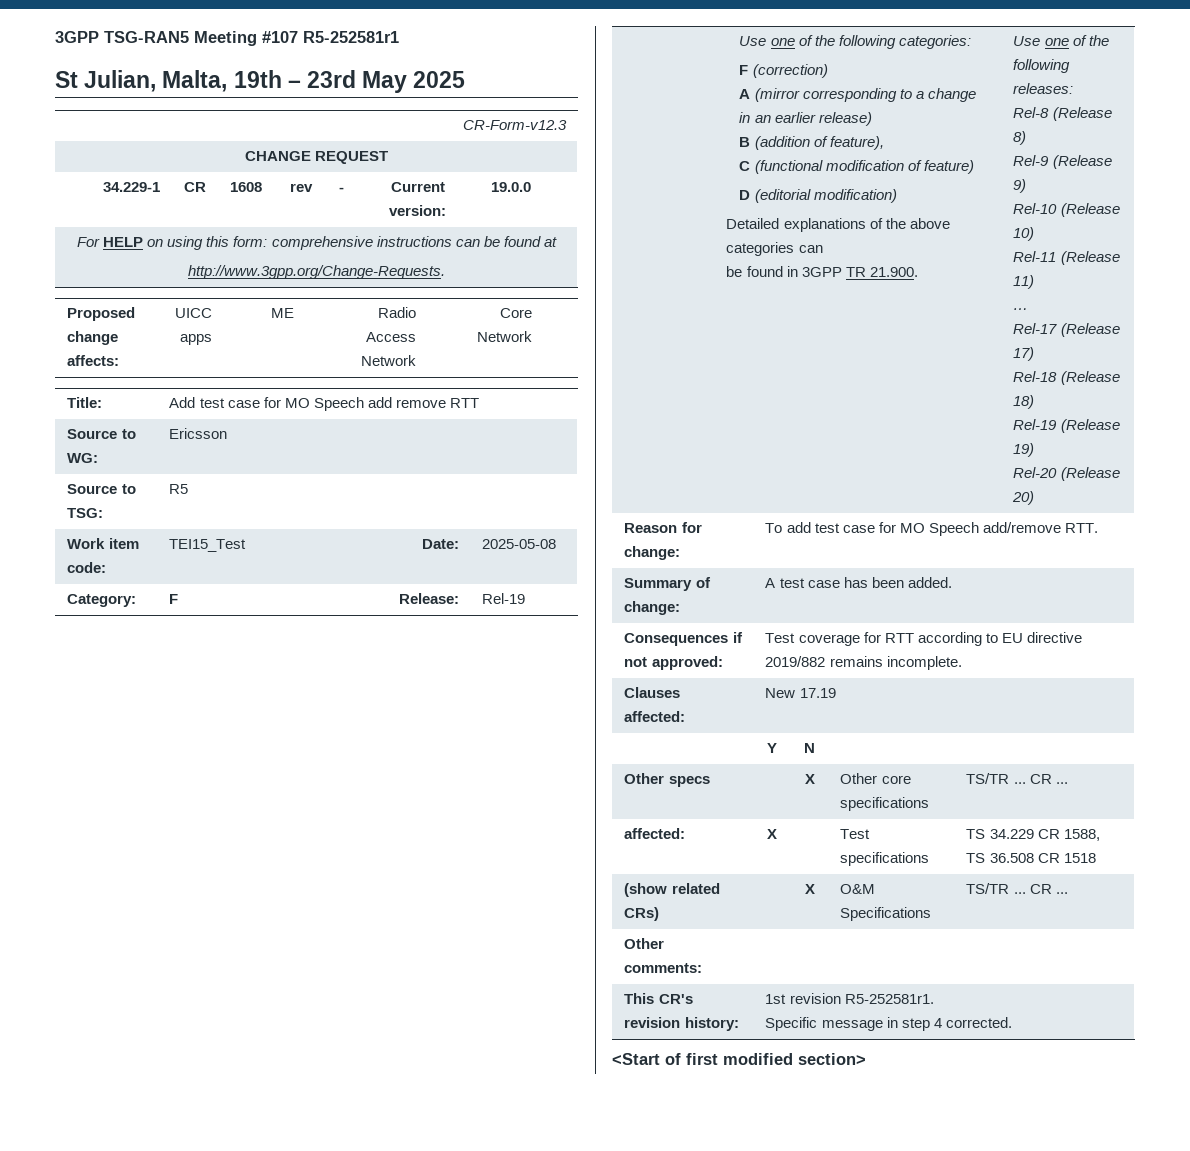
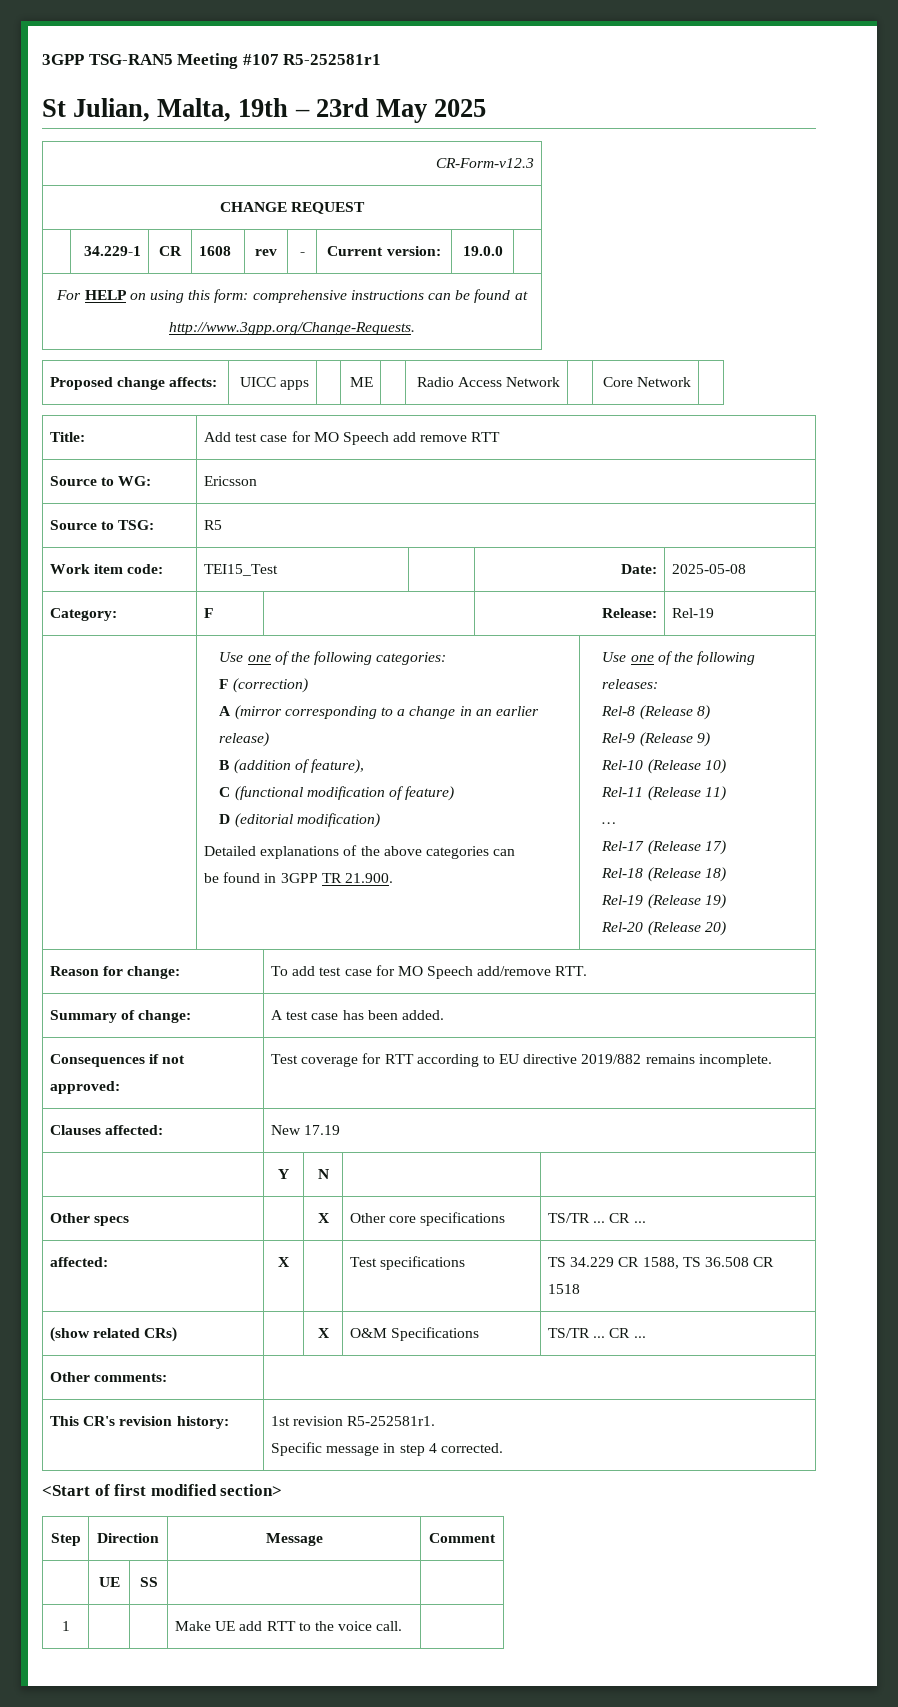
+ Step | Direction | Message | Comment
+ | UE | SS | |
+ 1 | | | Make UE add RTT to the voice call. |

